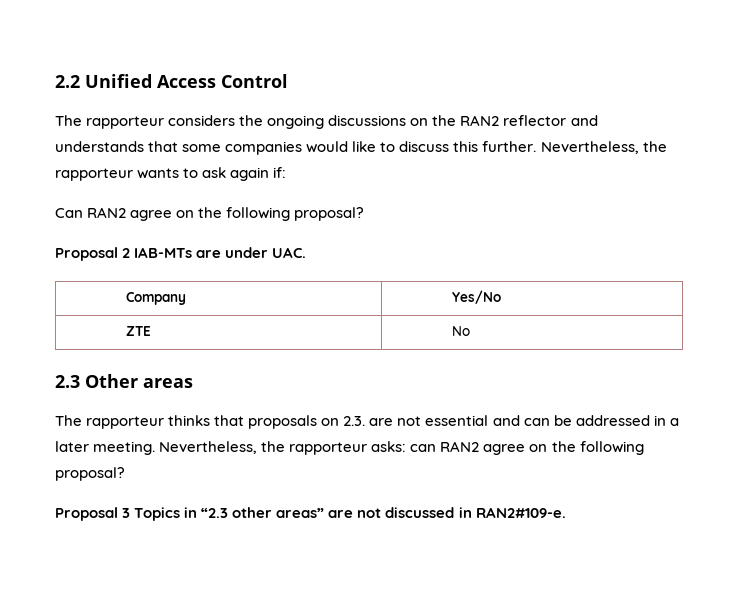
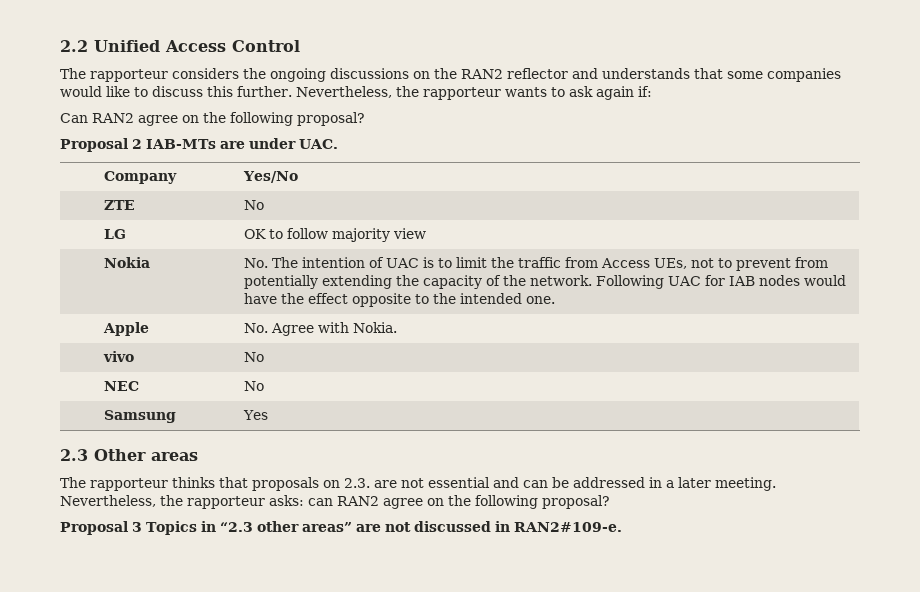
+ LG | OK to follow majority view
+ Nokia | No. The intention of UAC is to limit the traffic from Access UEs, not to prevent from potentially extending the capacity of the network. Following UAC for IAB nodes would have the effect opposite to the intended one.
+ Apple | No. Agree with Nokia.
+ vivo | No
+ NEC | No
+ Samsung | Yes

